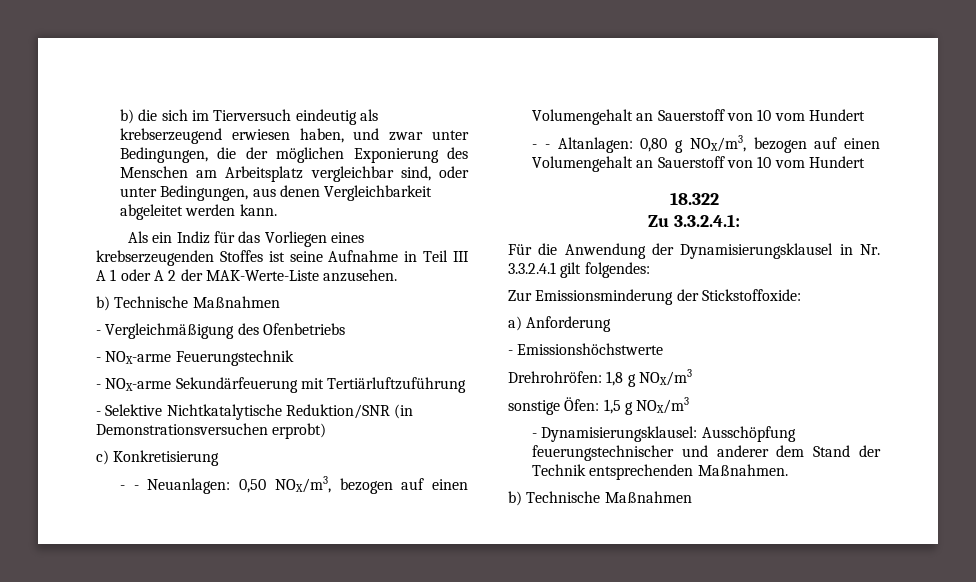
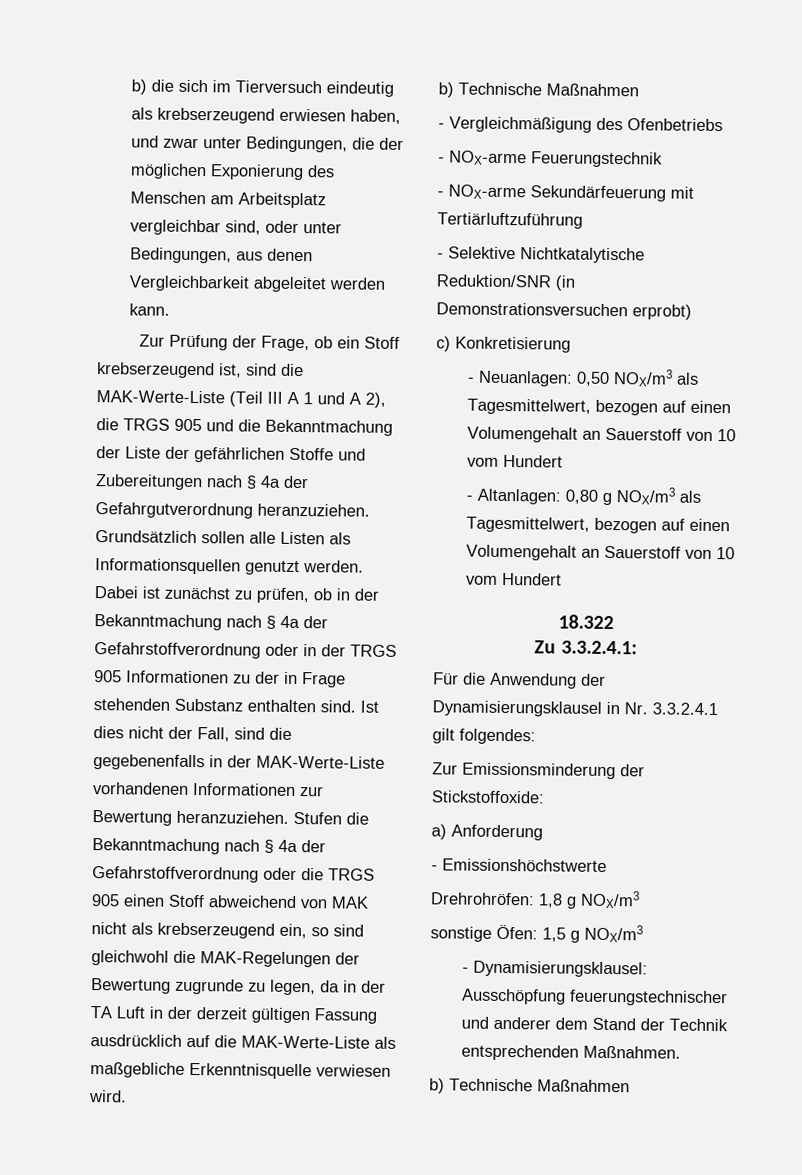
- Als ein Indiz für das Vorliegen eines krebserzeugenden Stoffes ist seine Aufnahme in Teil III A 1 oder A 2 der MAK-Werte-Liste anzusehen.
+ Zur Prüfung der Frage, ob ein Stoff krebserzeugend ist, sind die MAK-Werte-Liste (Teil III A 1 und A 2), die TRGS 905 und die Bekanntmachung der Liste der gefährlichen Stoffe und Zubereitungen nach § 4a der Gefahrgutverordnung heranzuziehen. Grundsätzlich sollen alle Listen als Informationsquellen genutzt werden. Dabei ist zunächst zu prüfen, ob in der Bekanntmachung nach § 4a der Gefahrstoffverordnung oder in der TRGS 905 Informationen zu der in Frage stehenden Substanz enthalten sind. Ist dies nicht der Fall, sind die gegebenenfalls in der MAK-Werte-Liste vorhandenen Informationen zur Bewertung heranzuziehen. Stufen die Bekanntmachung nach § 4a der Gefahrstoffverordnung oder die TRGS 905 einen Stoff abweichend von MAK nicht als krebserzeugend ein, so sind gleichwohl die MAK-Regelungen der Bewertung zugrunde zu legen, da in der TA Luft in der derzeit gültigen Fassung ausdrücklich auf die MAK-Werte-Liste als maßgebliche Erkenntnisquelle verwiesen wird.
- - - Neuanlagen: 0,50 NOX/m3, bezogen auf einen Volumengehalt an Sauerstoff von 10 vom Hundert
+ - Neuanlagen: 0,50 NOX/m3 als Tagesmittelwert, bezogen auf einen Volumengehalt an Sauerstoff von 10 vom Hundert
- - - Altanlagen: 0,80 g NOX/m3, bezogen auf einen Volumengehalt an Sauerstoff von 10 vom Hundert
+ - Altanlagen: 0,80 g NOX/m3 als Tagesmittelwert, bezogen auf einen Volumengehalt an Sauerstoff von 10 vom Hundert

